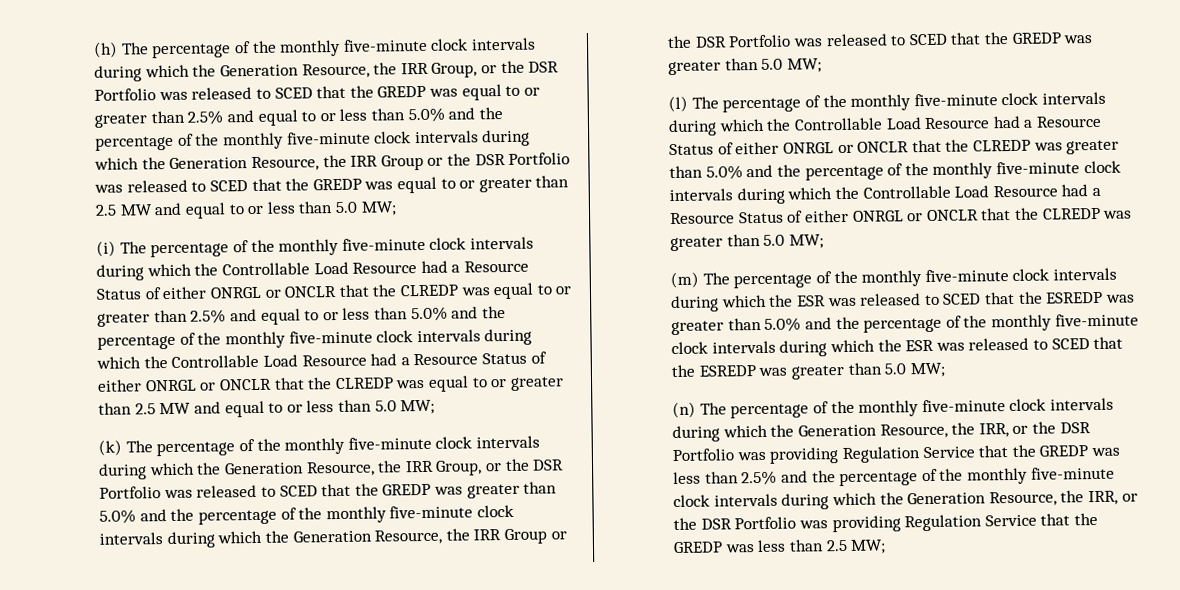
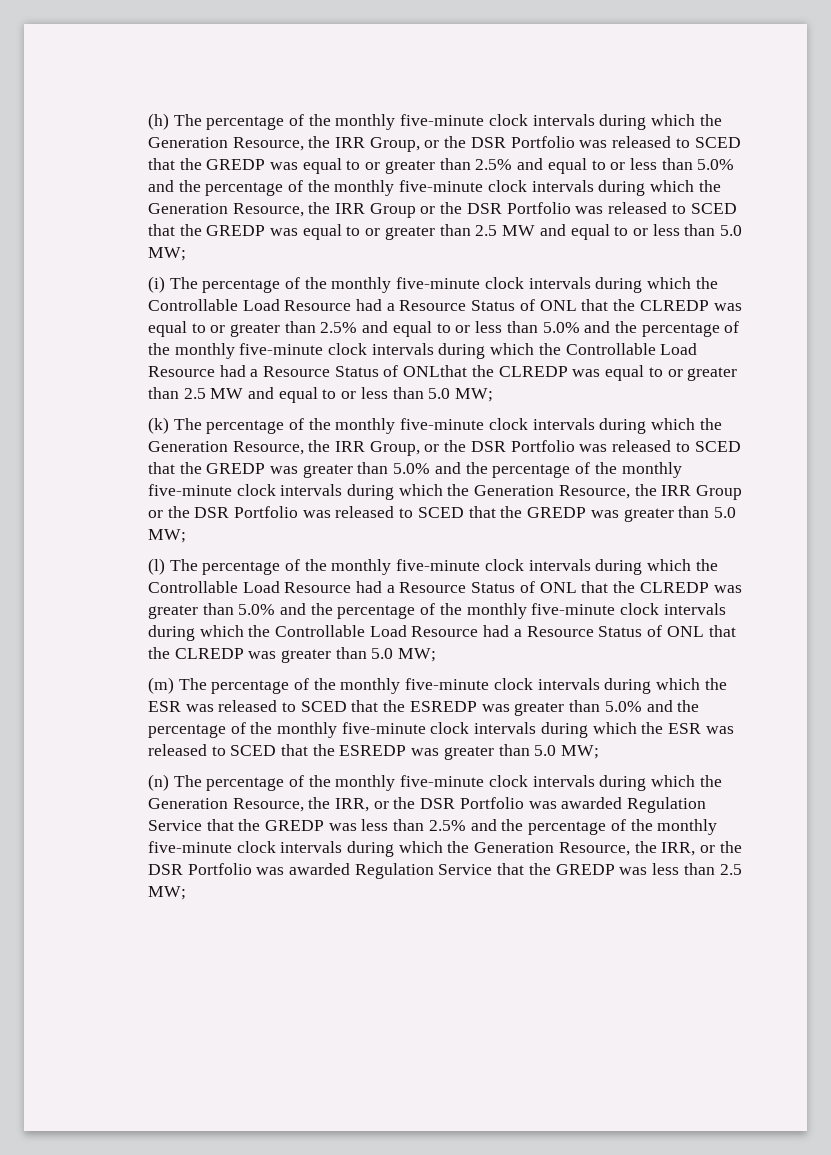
- (i) The percentage of the monthly five-minute clock intervals during which the Controllable Load Resource had a Resource Status of either ONRGL or ONCLR that the CLREDP was equal to or greater than 2.5% and equal to or less than 5.0% and the percentage of the monthly five-minute clock intervals during which the Controllable Load Resource had a Resource Status of either ONRGL or ONCLR that the CLREDP was equal to or greater than 2.5 MW and equal to or less than 5.0 MW;
+ (i) The percentage of the monthly five-minute clock intervals during which the Controllable Load Resource had a Resource Status of ONL that the CLREDP was equal to or greater than 2.5% and equal to or less than 5.0% and the percentage of the monthly five-minute clock intervals during which the Controllable Load Resource had a Resource Status of ONLthat the CLREDP was equal to or greater than 2.5 MW and equal to or less than 5.0 MW;
- (l) The percentage of the monthly five-minute clock intervals during which the Controllable Load Resource had a Resource Status of either ONRGL or ONCLR that the CLREDP was greater than 5.0% and the percentage of the monthly five-minute clock intervals during which the Controllable Load Resource had a Resource Status of either ONRGL or ONCLR that the CLREDP was greater than 5.0 MW;
+ (l) The percentage of the monthly five-minute clock intervals during which the Controllable Load Resource had a Resource Status of ONL that the CLREDP was greater than 5.0% and the percentage of the monthly five-minute clock intervals during which the Controllable Load Resource had a Resource Status of ONL that the CLREDP was greater than 5.0 MW;
- (n) The percentage of the monthly five-minute clock intervals during which the Generation Resource, the IRR, or the DSR Portfolio was providing Regulation Service that the GREDP was less than 2.5% and the percentage of the monthly five-minute clock intervals during which the Generation Resource, the IRR, or the DSR Portfolio was providing Regulation Service that the GREDP was less than 2.5 MW;
+ (n) The percentage of the monthly five-minute clock intervals during which the Generation Resource, the IRR, or the DSR Portfolio was awarded Regulation Service that the GREDP was less than 2.5% and the percentage of the monthly five-minute clock intervals during which the Generation Resource, the IRR, or the DSR Portfolio was awarded Regulation Service that the GREDP was less than 2.5 MW;

